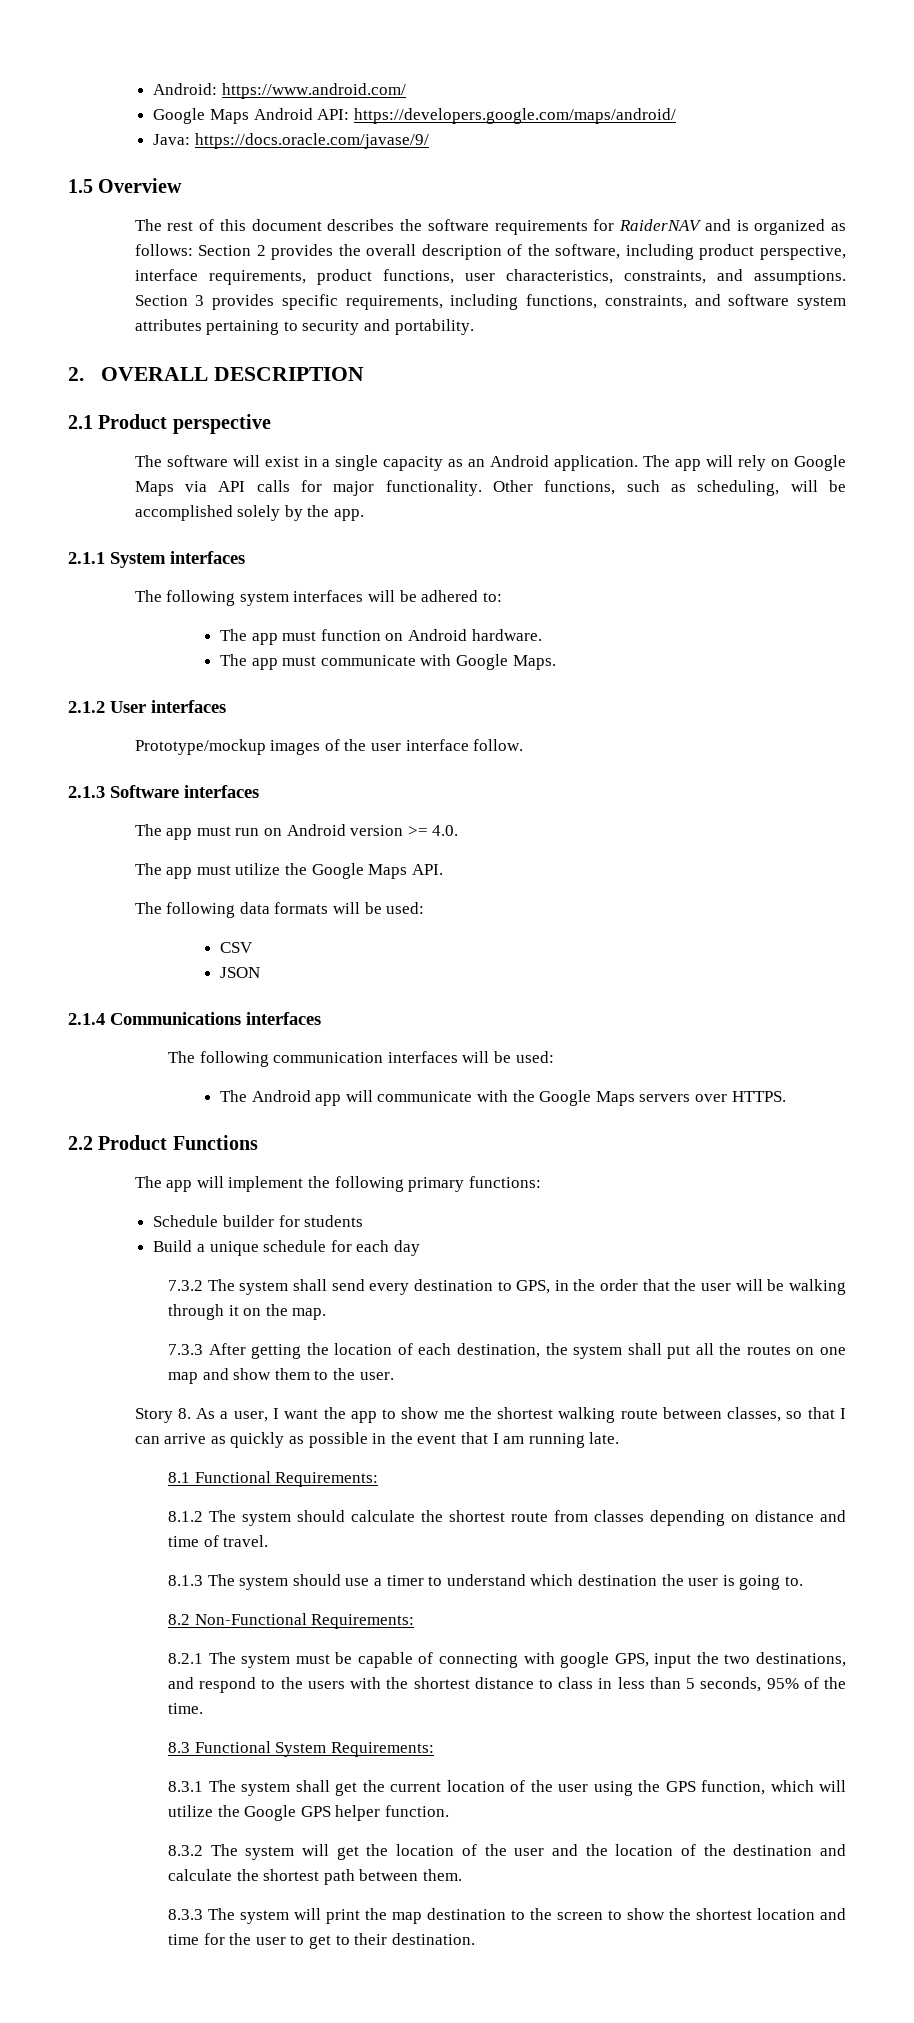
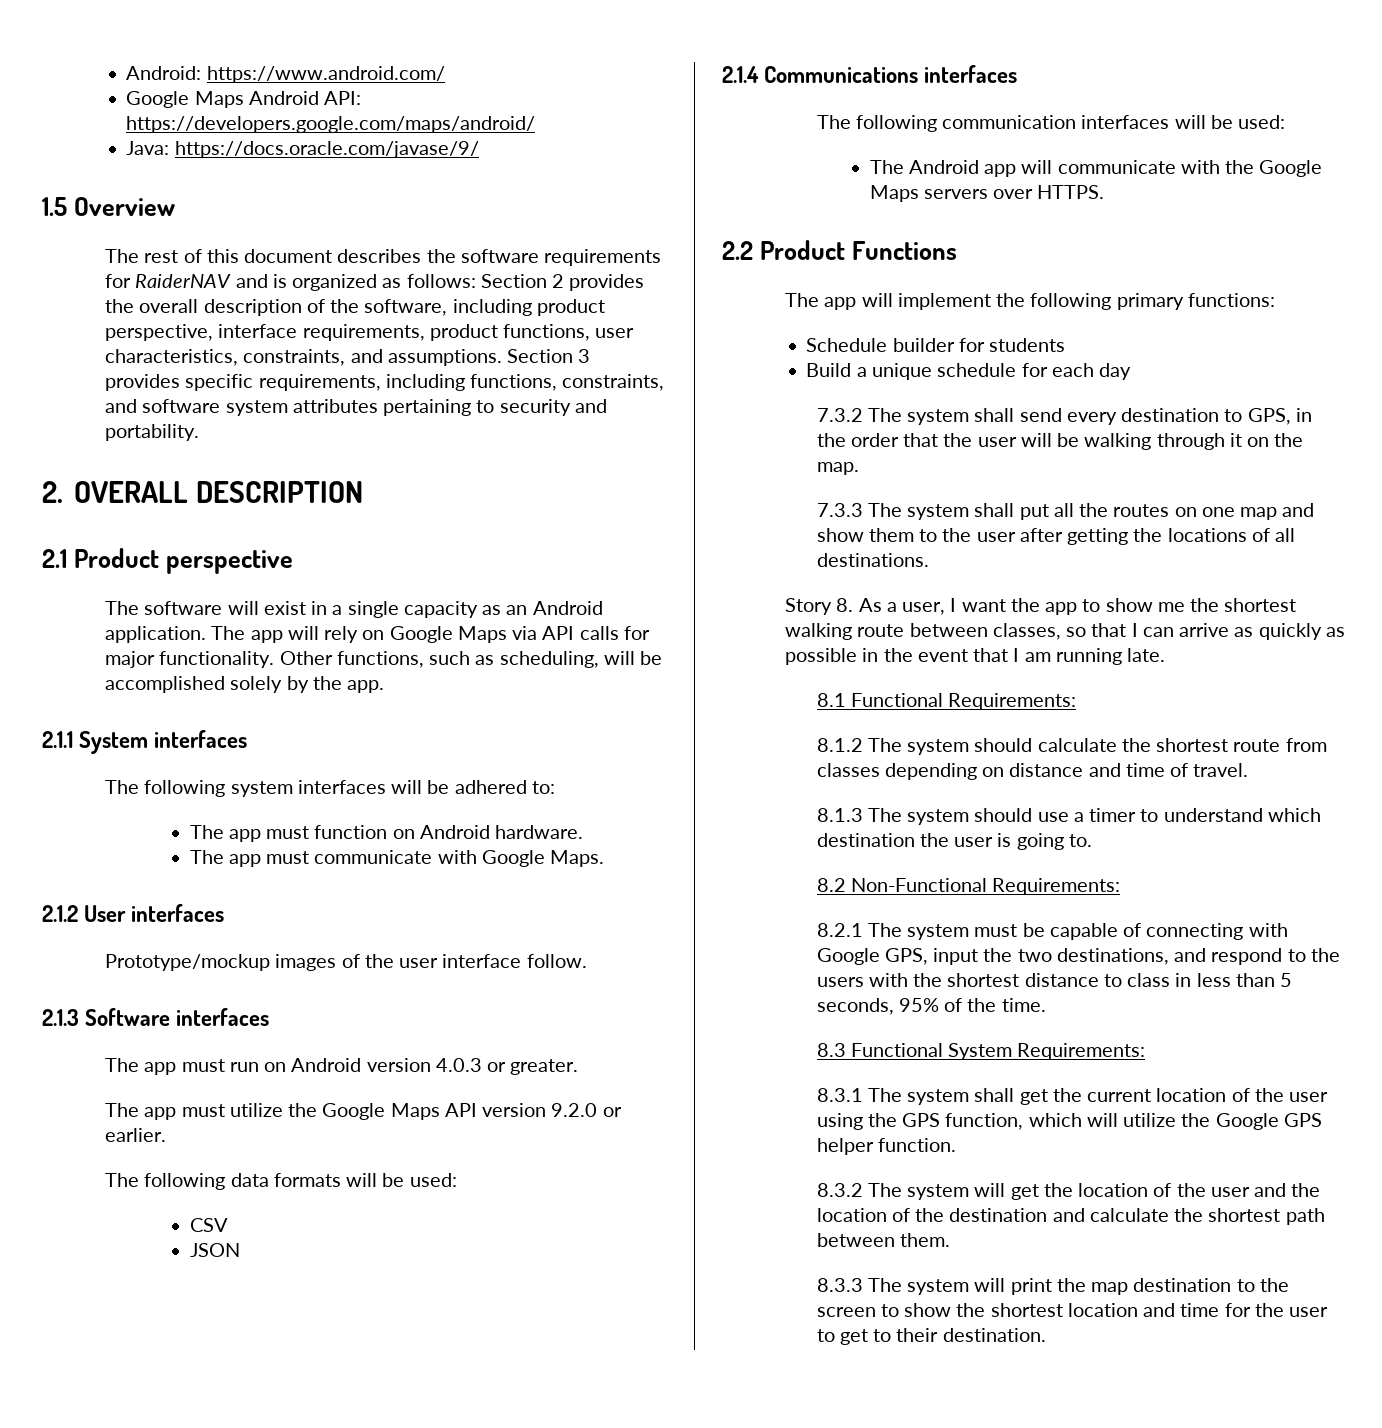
- The app must run on Android version >= 4.0.
+ The app must run on Android version 4.0.3 or greater.
- The app must utilize the Google Maps API.
+ The app must utilize the Google Maps API version 9.2.0 or earlier.
- 7.3.3 After getting the location of each destination, the system shall put all the routes on one map and show them to the user.
+ 7.3.3 The system shall put all the routes on one map and show them to the user after getting the locations of all destinations.
- 8.2.1 The system must be capable of connecting with google GPS, input the two destinations, and respond to the users with the shortest distance to class in less than 5 seconds, 95% of the time.
+ 8.2.1 The system must be capable of connecting with Google GPS, input the two destinations, and respond to the users with the shortest distance to class in less than 5 seconds, 95% of the time.

